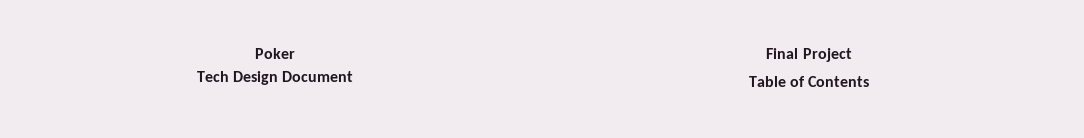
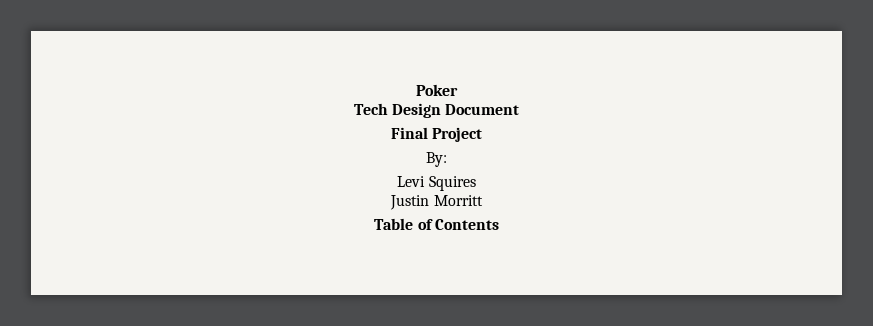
+ By:
+ Levi Squires
+ Justin Morritt

